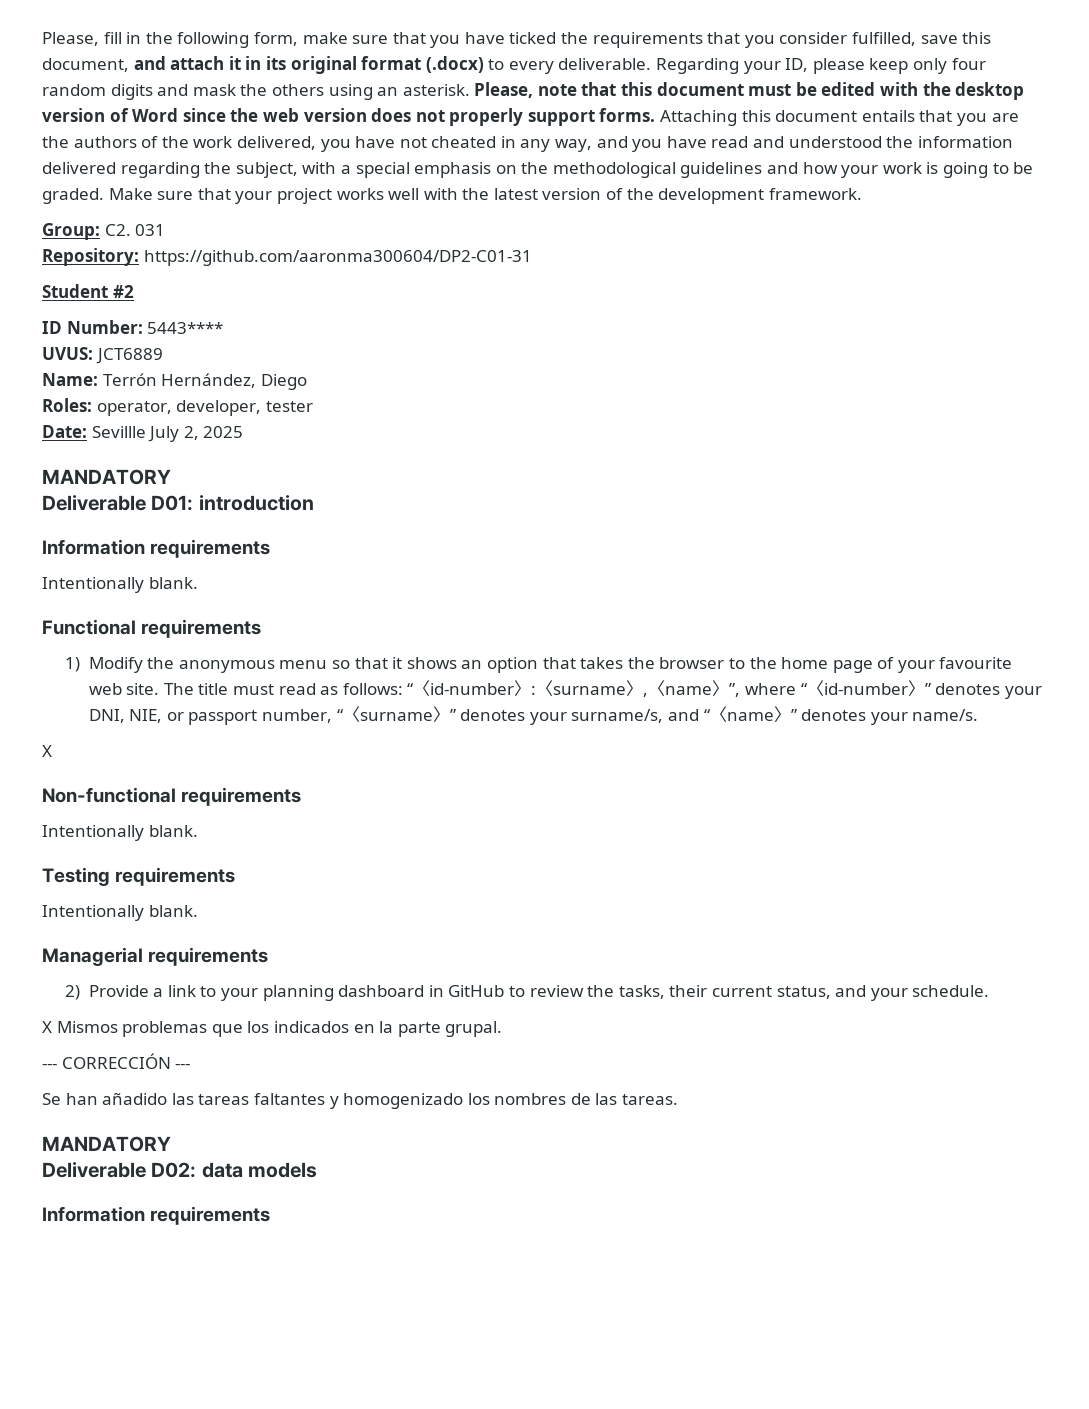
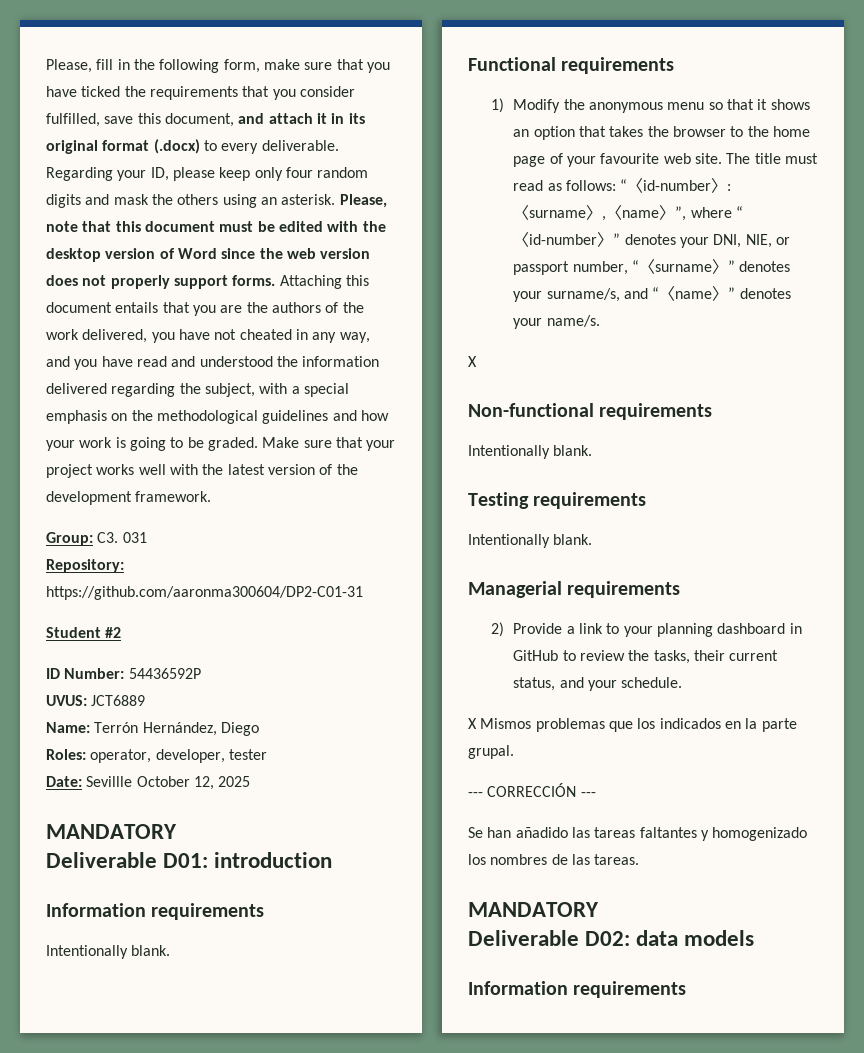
- Group: C2. 031
+ Group: C3. 031
- ID Number: 5443****
+ ID Number: 54436592P
- Date: Sevillle July 2, 2025
+ Date: Sevillle October 12, 2025

